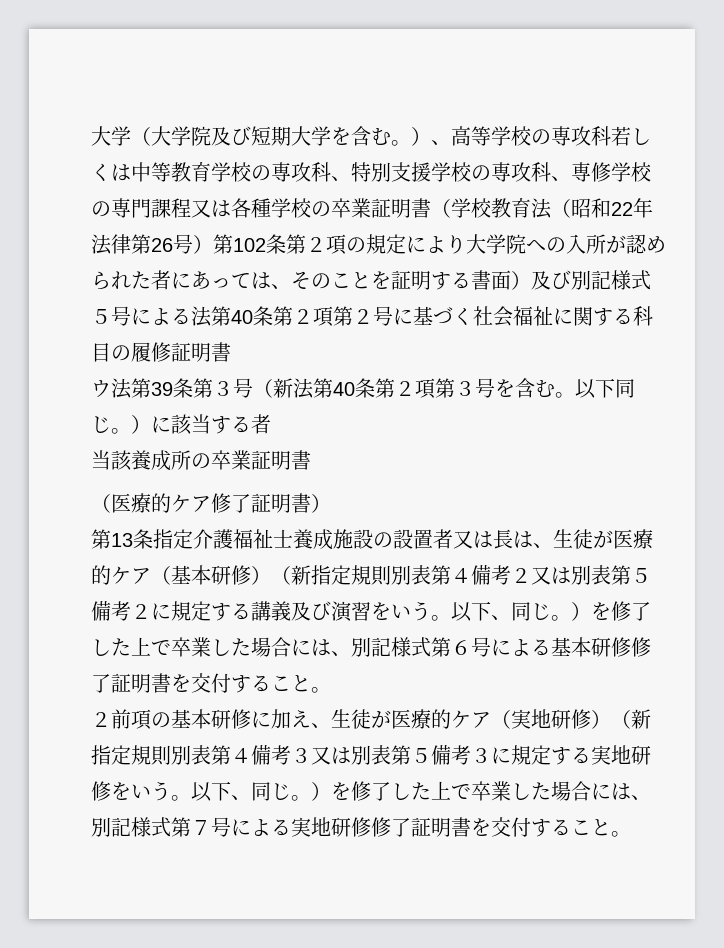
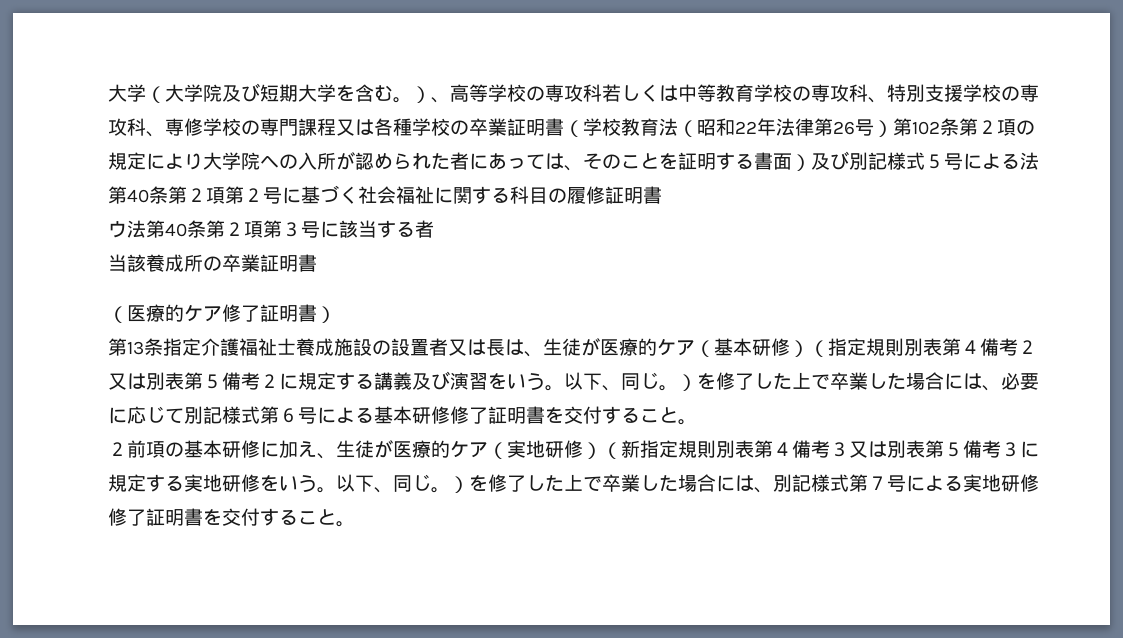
- ウ法第39条第３号（新法第40条第２項第３号を含む。以下同じ。）に該当する者
+ ウ法第40条第２項第３号に該当する者
- 第13条指定介護福祉士養成施設の設置者又は長は、生徒が医療的ケア（基本研修）（新指定規則別表第４備考２又は別表第５備考２に規定する講義及び演習をいう。
+ 第13条指定介護福祉士養成施設の設置者又は長は、生徒が医療的ケア（基本研修）（指定規則別表第４備考２又は別表第５備考２に規定する講義及び演習をいう。
- 以下、同じ。）を修了した上で卒業した場合には、別記様式第６号による基本研修修了証明書を交付すること。
+ 以下、同じ。）を修了した上で卒業した場合には、必要に応じて別記様式第６号による基本研修修了証明書を交付すること。

